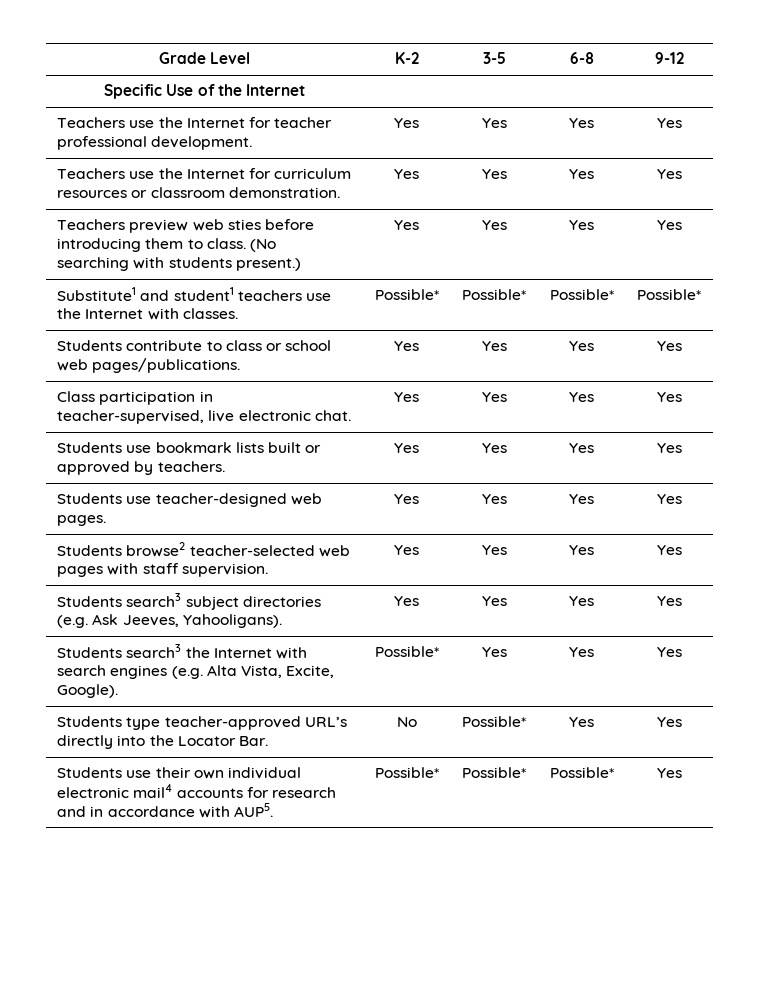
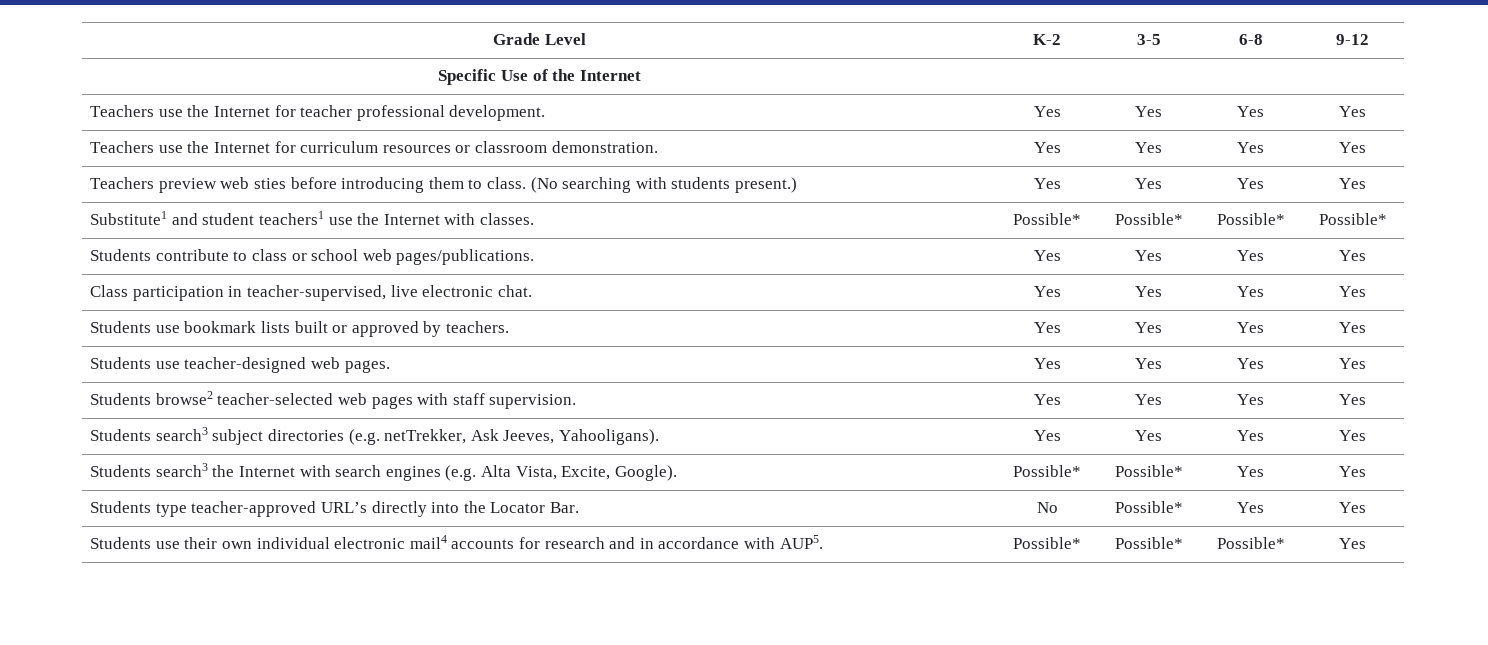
- Substitute1 and student1 teachers use the Internet with classes. | Possible* | Possible* | Possible* | Possible*
+ Substitute1 and student teachers1 use the Internet with classes. | Possible* | Possible* | Possible* | Possible*
- Students search3 subject directories (e.g. Ask Jeeves, Yahooligans). | Yes | Yes | Yes | Yes
+ Students search3 subject directories (e.g. netTrekker, Ask Jeeves, Yahooligans). | Yes | Yes | Yes | Yes
- Students search3 the Internet with search engines (e.g. Alta Vista, Excite, Google). | Possible* | Yes | Yes | Yes
+ Students search3 the Internet with search engines (e.g. Alta Vista, Excite, Google). | Possible* | Possible* | Yes | Yes

